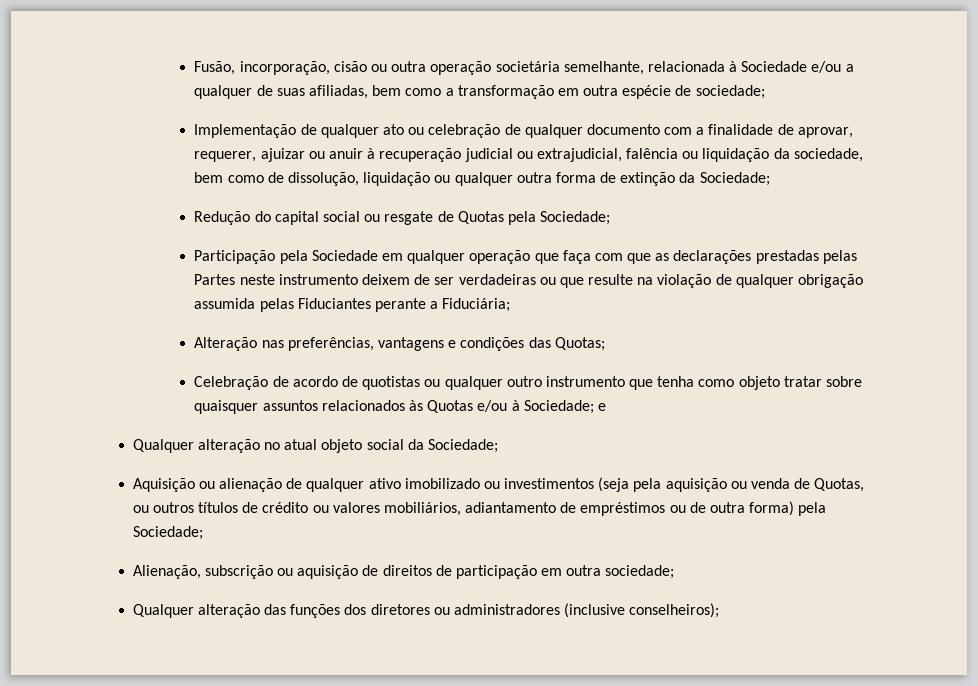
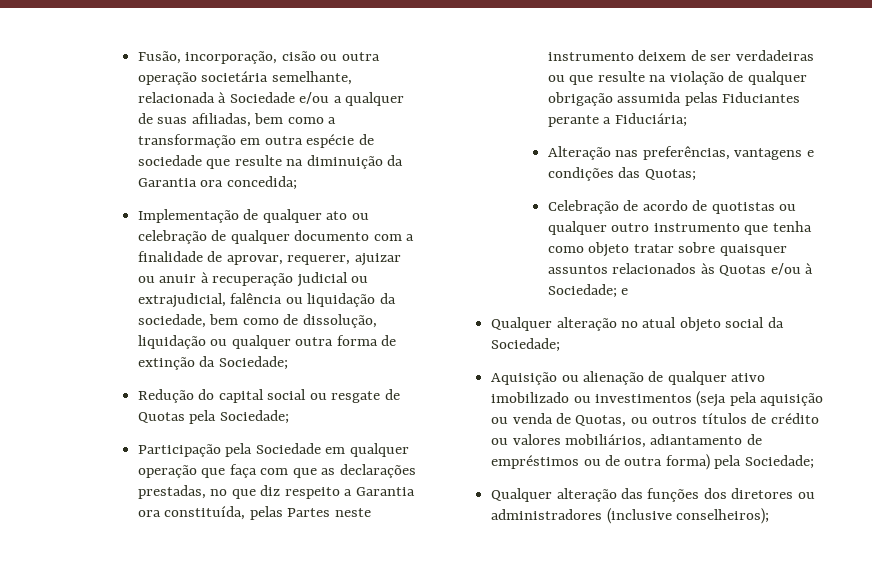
- Fusão, incorporação, cisão ou outra operação societária semelhante, relacionada à Sociedade e/ou a qualquer de suas afiliadas, bem como a transformação em outra espécie de sociedade;
+ Fusão, incorporação, cisão ou outra operação societária semelhante, relacionada à Sociedade e/ou a qualquer de suas afiliadas, bem como a transformação em outra espécie de sociedade que resulte na diminuição da Garantia ora concedida;
- Participação pela Sociedade em qualquer operação que faça com que as declarações prestadas pelas Partes neste instrumento deixem de ser verdadeiras ou que resulte na violação de qualquer obrigação assumida pelas Fiduciantes perante a Fiduciária;
+ Participação pela Sociedade em qualquer operação que faça com que as declarações prestadas, no que diz respeito a Garantia ora constituída, pelas Partes neste instrumento deixem de ser verdadeiras ou que resulte na violação de qualquer obrigação assumida pelas Fiduciantes perante a Fiduciária;
- Alienação, subscrição ou aquisição de direitos de participação em outra sociedade;

